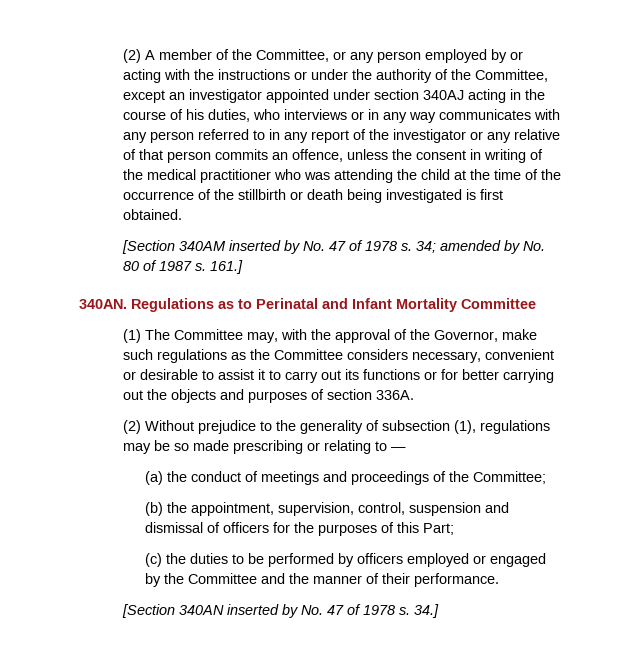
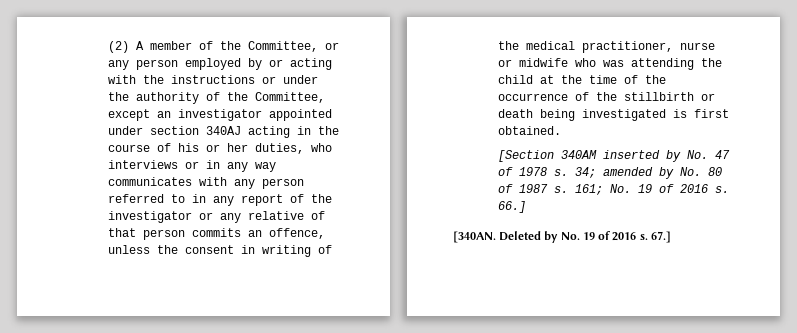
- (2) A member of the Committee, or any person employed by or acting with the instructions or under the authority of the Committee, except an investigator appointed under section 340AJ acting in the course of his duties, who interviews or in any way communicates with any person referred to in any report of the investigator or any relative of that person commits an offence, unless the consent in writing of the medical practitioner who was attending the child at the time of the occurrence of the stillbirth or death being investigated is first obtained.
+ (2) A member of the Committee, or any person employed by or acting with the instructions or under the authority of the Committee, except an investigator appointed under section 340AJ acting in the course of his or her duties, who interviews or in any way communicates with any person referred to in any report of the investigator or any relative of that person commits an offence, unless the consent in writing of the medical practitioner, nurse or midwife who was attending the child at the time of the occurrence of the stillbirth or death being investigated is first obtained.
- 161.]
- 340AN. Regulations as to Perinatal and Infant Mortality Committee
- (1) The Committee may, with the approval of the Governor, make such regulations as the Committee considers necessary, convenient or desirable to assist it to carry out its functions or for better carrying out the objects and purposes of section 336A.
- (2) Without prejudice to the generality of subsection (1), regulations may be so made prescribing or relating to —
- (a) the conduct of meetings and proceedings of the Committee;
- (b) the appointment, supervision, control, suspension and dismissal of officers for the purposes of this Part;
- (c) the duties to be performed by officers employed or engaged by the Committee and the manner of their performance.
- [Section 340AN inserted by No. 47 of 1978 s. 34.]
+ 161; No. 19 of 2016 s. 66.]
+ [340AN. Deleted by No. 19 of 2016 s. 67.]

